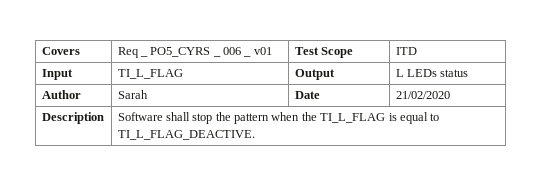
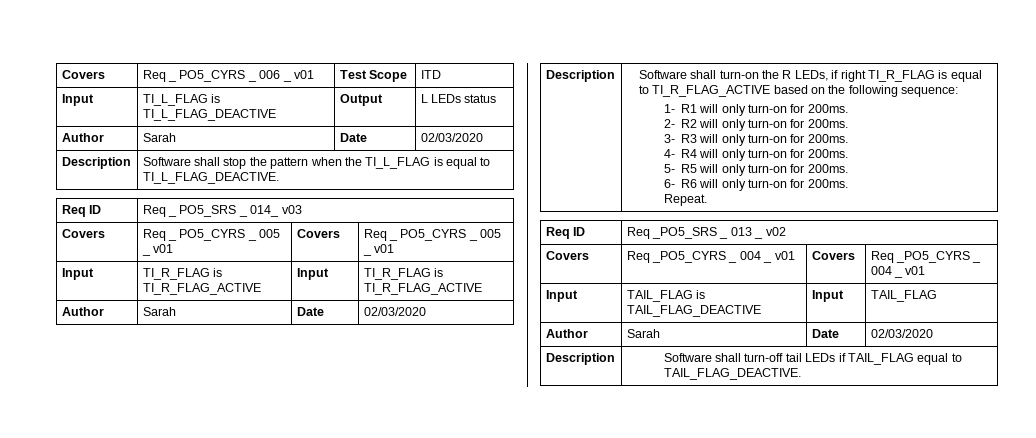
- Input | TI_L_FLAG | Output | L LEDs status
- Author | Sarah | Date | 21/02/2020
+ Input | TI_L_FLAG is TI_L_FLAG_DEACTIVE | Output | L LEDs status
+ Author | Sarah | Date | 02/03/2020
+ Req ID | Req _ PO5_SRS _ 014_ v03
+ Covers | Req _ PO5_CYRS _ 005 _ v01 | Covers | Req _ PO5_CYRS _ 005 _ v01
+ Input | TI_R_FLAG is TI_R_FLAG_ACTIVE | Input | TI_R_FLAG is TI_R_FLAG_ACTIVE
+ Author | Sarah | Date | 02/03/2020
+ Description | Software shall turn-on the R LEDs, if right TI_R_FLAG is equal to TI_R_FLAG_ACTIVE based on the following sequence:
+ 1- R1 will only turn-on for 200ms.
+ 2- R2 will only turn-on for 200ms.
+ 3- R3 will only turn-on for 200ms.
+ 4- R4 will only turn-on for 200ms.
+ 5- R5 will only turn-on for 200ms.
+ 6- R6 will only turn-on for 200ms.
+ Repeat.
+ Req ID | Req _PO5_SRS _ 013 _ v02
+ Covers | Req _PO5_CYRS _ 004 _ v01 | Covers | Req _PO5_CYRS _ 004 _ v01
+ Input | TAIL_FLAG is TAIL_FLAG_DEACTIVE | Input | TAIL_FLAG
+ Author | Sarah | Date | 02/03/2020
+ Description | Software shall turn-off tail LEDs if TAIL_FLAG equal to TAIL_FLAG_DEACTIVE.

